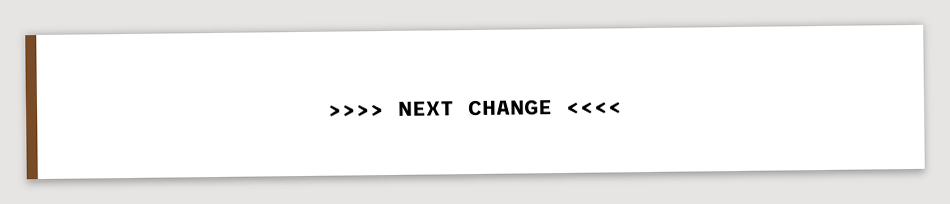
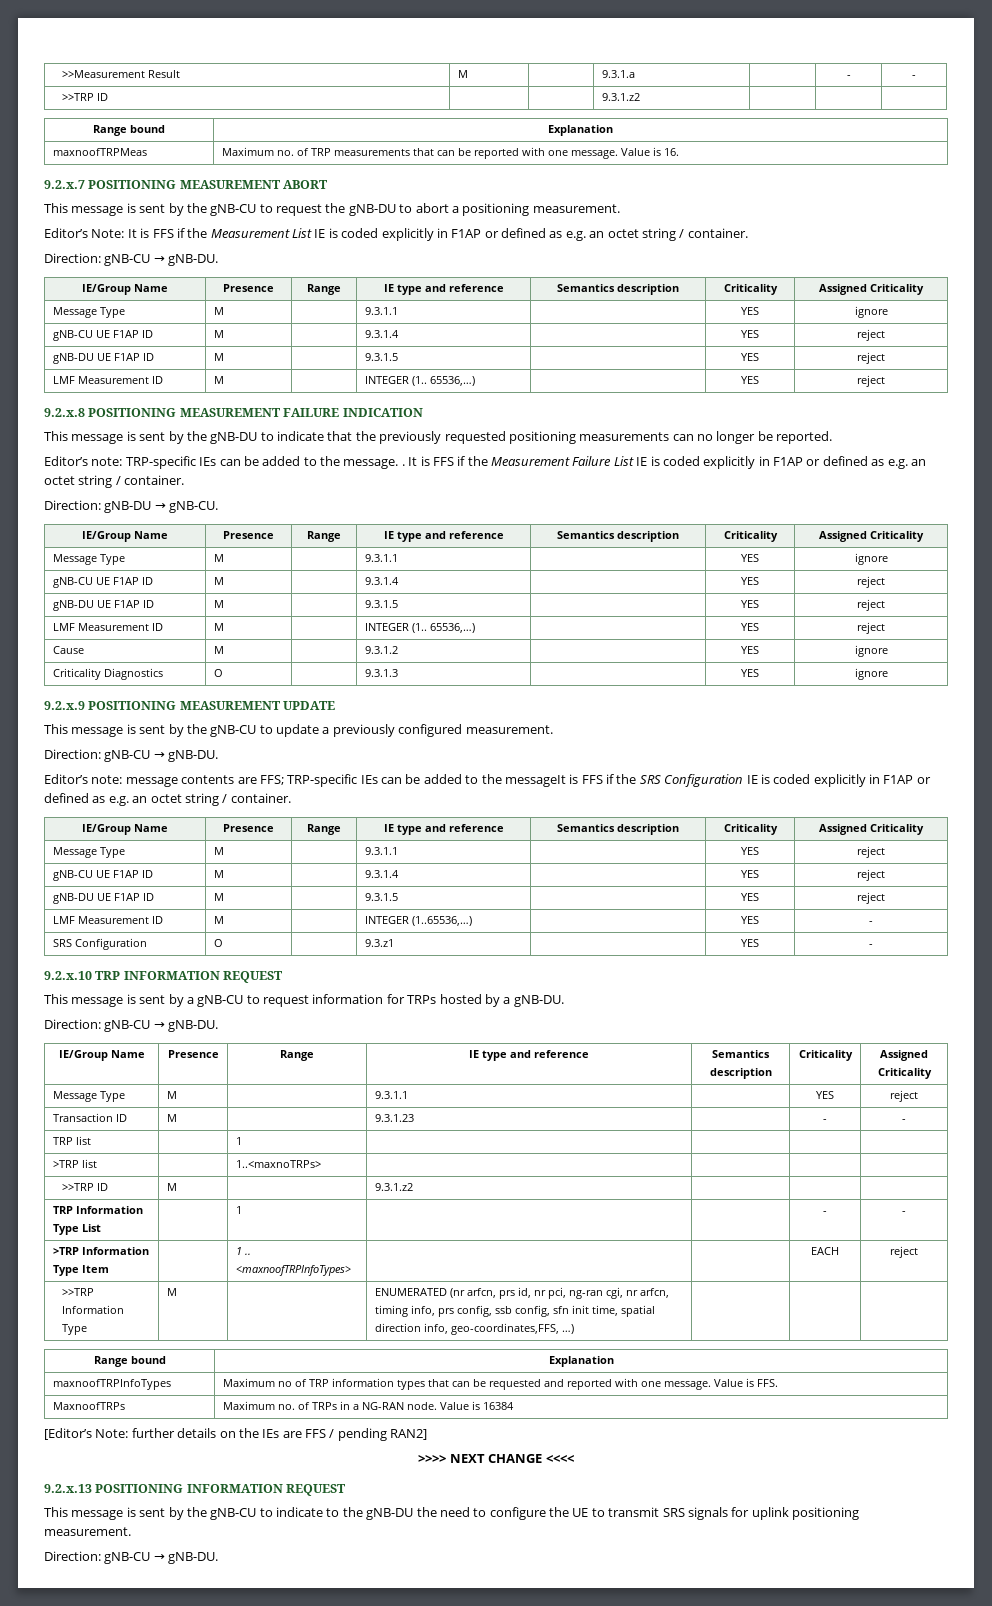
+ >>Measurement Result | M | | 9.3.1.a | | - | -
+ >>TRP ID | | | 9.3.1.z2 | | |
+ Range bound | Explanation
+ maxnoofTRPMeas | Maximum no. of TRP measurements that can be reported with one message. Value is 16.
+ 9.2.x.7 POSITIONING MEASUREMENT ABORT
+ This message is sent by the gNB-CU to request the gNB-DU to abort a positioning measurement.
+ Editor’s Note: It is FFS if the Measurement List IE is coded explicitly in F1AP or defined as e.g. an octet string / container.
+ Direction: gNB-CU → gNB-DU.
+ IE/Group Name | Presence | Range | IE type and reference | Semantics description | Criticality | Assigned Criticality
+ Message Type | M | | 9.3.1.1 | | YES | ignore
+ gNB-CU UE F1AP ID | M | | 9.3.1.4 | | YES | reject
+ gNB-DU UE F1AP ID | M | | 9.3.1.5 | | YES | reject
+ LMF Measurement ID | M | | INTEGER (1.. 65536,…) | | YES | reject
+ 9.2.x.8 POSITIONING MEASUREMENT FAILURE INDICATION
+ This message is sent by the gNB-DU to indicate that the previously requested positioning measurements can no longer be reported.
+ Editor’s note: TRP-specific IEs can be added to the message. . It is FFS if the Measurement Failure List IE is coded explicitly in F1AP or defined as e.g. an octet string / container.
+ Direction: gNB-DU → gNB-CU.
+ IE/Group Name | Presence | Range | IE type and reference | Semantics description | Criticality | Assigned Criticality
+ Message Type | M | | 9.3.1.1 | | YES | ignore
+ gNB-CU UE F1AP ID | M | | 9.3.1.4 | | YES | reject
+ gNB-DU UE F1AP ID | M | | 9.3.1.5 | | YES | reject
+ LMF Measurement ID | M | | INTEGER (1.. 65536,…) | | YES | reject
+ Cause | M | | 9.3.1.2 | | YES | ignore
+ Criticality Diagnostics | O | | 9.3.1.3 | | YES | ignore
+ 9.2.x.9 POSITIONING MEASUREMENT UPDATE
+ This message is sent by the gNB-CU to update a previously configured measurement.
+ Direction: gNB-CU → gNB-DU.
+ Editor’s note: message contents are FFS; TRP-specific IEs can be added to the messageIt is FFS if the SRS Configuration IE is coded explicitly in F1AP or defined as e.g. an octet string / container.
+ IE/Group Name | Presence | Range | IE type and reference | Semantics description | Criticality | Assigned Criticality
+ Message Type | M | | 9.3.1.1 | | YES | reject
+ gNB-CU UE F1AP ID | M | | 9.3.1.4 | | YES | reject
+ gNB-DU UE F1AP ID | M | | 9.3.1.5 | | YES | reject
+ LMF Measurement ID | M | | INTEGER (1..65536,…) | | YES | -
+ SRS Configuration | O | | 9.3.z1 | | YES | -
+ 9.2.x.10 TRP INFORMATION REQUEST
+ This message is sent by a gNB-CU to request information for TRPs hosted by a gNB-DU.
+ Direction: gNB-CU → gNB-DU.
+ IE/Group Name | Presence | Range | IE type and reference | Semantics description | Criticality | Assigned Criticality
+ Message Type | M | | 9.3.1.1 | | YES | reject
+ Transaction ID | M | | 9.3.1.23 | | - | -
+ TRP list | | 1 | | | |
+ >TRP list | | 1..<maxnoTRPs> | | | |
+ >>TRP ID | M | | 9.3.1.z2 | | |
+ TRP Information Type List | | 1 | | | - | -
+ >TRP Information Type Item | | 1 .. <maxnoofTRPInfoTypes> | | | EACH | reject
+ >>TRP Information Type | M | | ENUMERATED (nr arfcn, prs id, nr pci, ng-ran cgi, nr arfcn, timing info, prs config, ssb config, sfn init time, spatial direction info, geo-coordinates,FFS, …) | | |
+ Range bound | Explanation
+ maxnoofTRPInfoTypes | Maximum no of TRP information types that can be requested and reported with one message. Value is FFS.
+ MaxnoofTRPs | Maximum no. of TRPs in a NG-RAN node. Value is 16384
+ [Editor’s Note: further details on the IEs are FFS / pending RAN2]
  >>>> NEXT CHANGE <<<<
+ 9.2.x.13 POSITIONING INFORMATION REQUEST
+ This message is sent by the gNB-CU to indicate to the gNB-DU the need to configure the UE to transmit SRS signals for uplink positioning measurement.
+ Direction: gNB-CU → gNB-DU.

